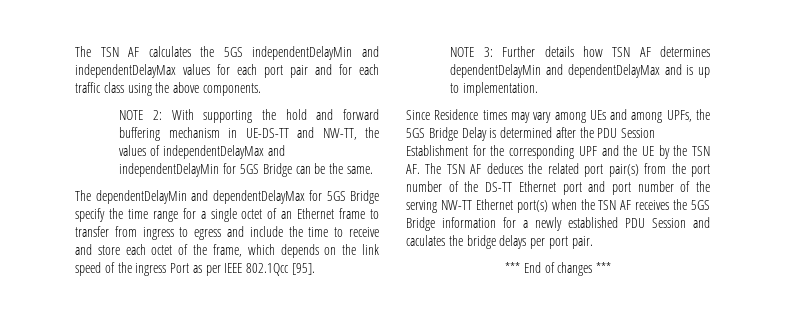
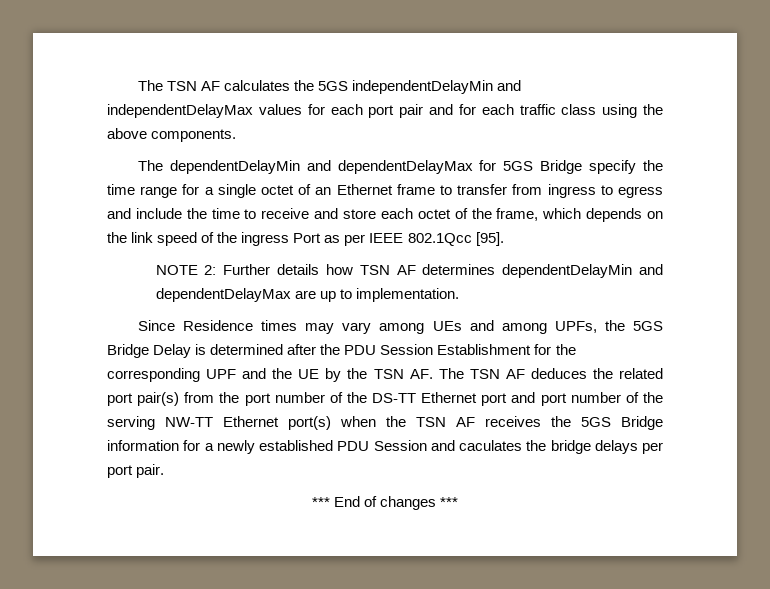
- NOTE 2: With supporting the hold and forward buffering mechanism in UE-DS-TT and NW-TT, the values of independentDelayMax and independentDelayMin for 5GS Bridge can be the same.
- NOTE 3: Further details how TSN AF determines dependentDelayMin and dependentDelayMax and is up to implementation.
+ NOTE 2: Further details how TSN AF determines dependentDelayMin and dependentDelayMax are up to implementation.

